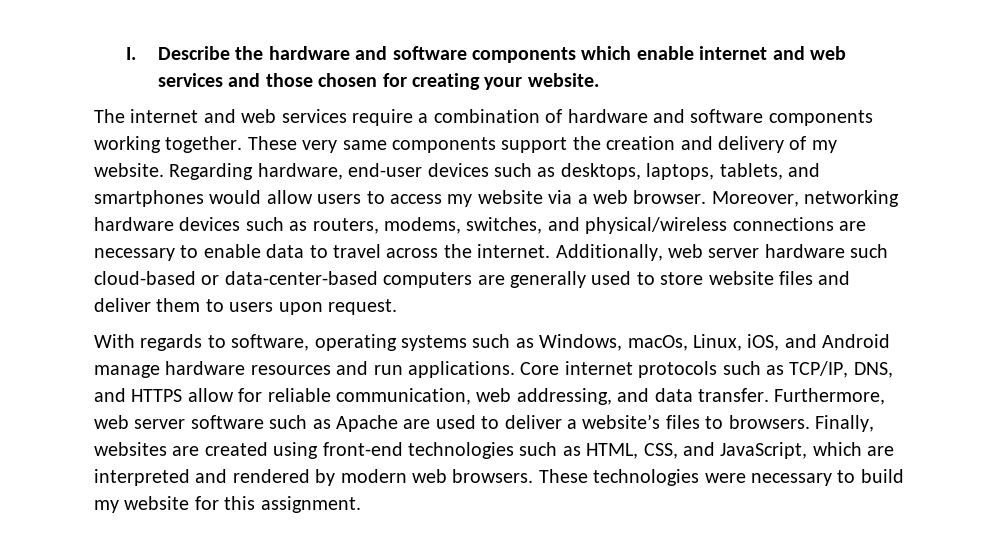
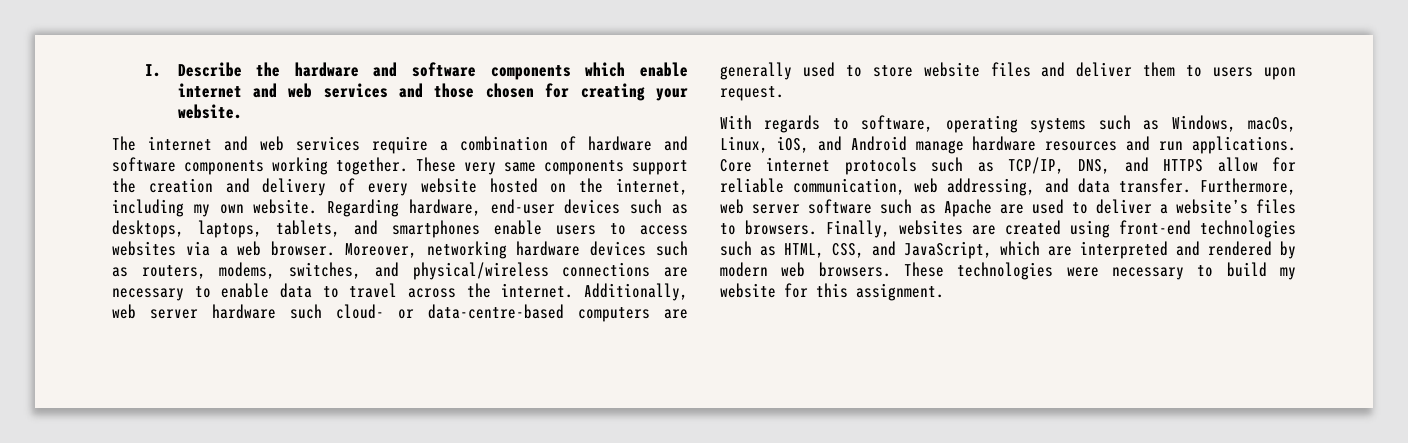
- These very same components support the creation and delivery of my website.
+ These very same components support the creation and delivery of every website hosted on the internet, including my own website.
- Regarding hardware, end-user devices such as desktops, laptops, tablets, and smartphones would allow users to access my website via a web browser.
+ Regarding hardware, end-user devices such as desktops, laptops, tablets, and smartphones enable users to access websites via a web browser.
- Additionally, web server hardware such cloud-based or data-center-based computers are generally used to store website files and deliver them to users upon request.
+ Additionally, web server hardware such cloud- or data-centre-based computers are generally used to store website files and deliver them to users upon request.

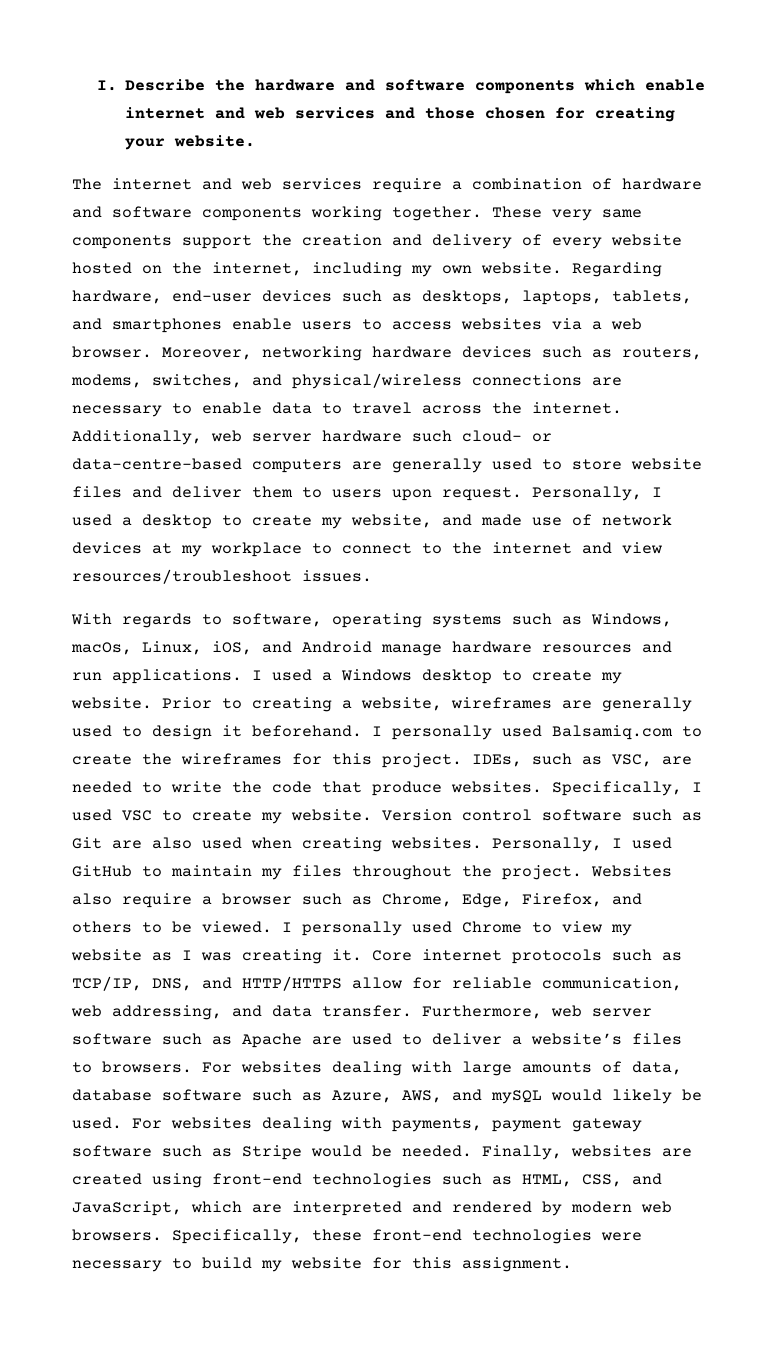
+ Personally, I used a desktop to create my website, and made use of network devices at my workplace to connect to the internet and view resources/troubleshoot issues.
+ I used a Windows desktop to create my website. Prior to creating a website, wireframes are generally used to design it beforehand. I personally used Balsamiq.com to create the wireframes for this project. IDEs, such as VSC, are needed to write the code that produce websites. Specifically, I used VSC to create my website. Version control software such as Git are also used when creating websites. Personally, I used GitHub to maintain my files throughout the project. Websites also require a browser such as Chrome, Edge, Firefox, and others to be viewed. I personally used Chrome to view my website as I was creating it.
- Core internet protocols such as TCP/IP, DNS, and HTTPS allow for reliable communication, web addressing, and data transfer.
+ Core internet protocols such as TCP/IP, DNS, and HTTP/HTTPS allow for reliable communication, web addressing, and data transfer.
+ For websites dealing with large amounts of data, database software such as Azure, AWS, and mySQL would likely be used. For websites dealing with payments, payment gateway software such as Stripe would be needed.
- These technologies were necessary to build my website for this assignment.
+ Specifically, these front-end technologies were necessary to build my website for this assignment.

